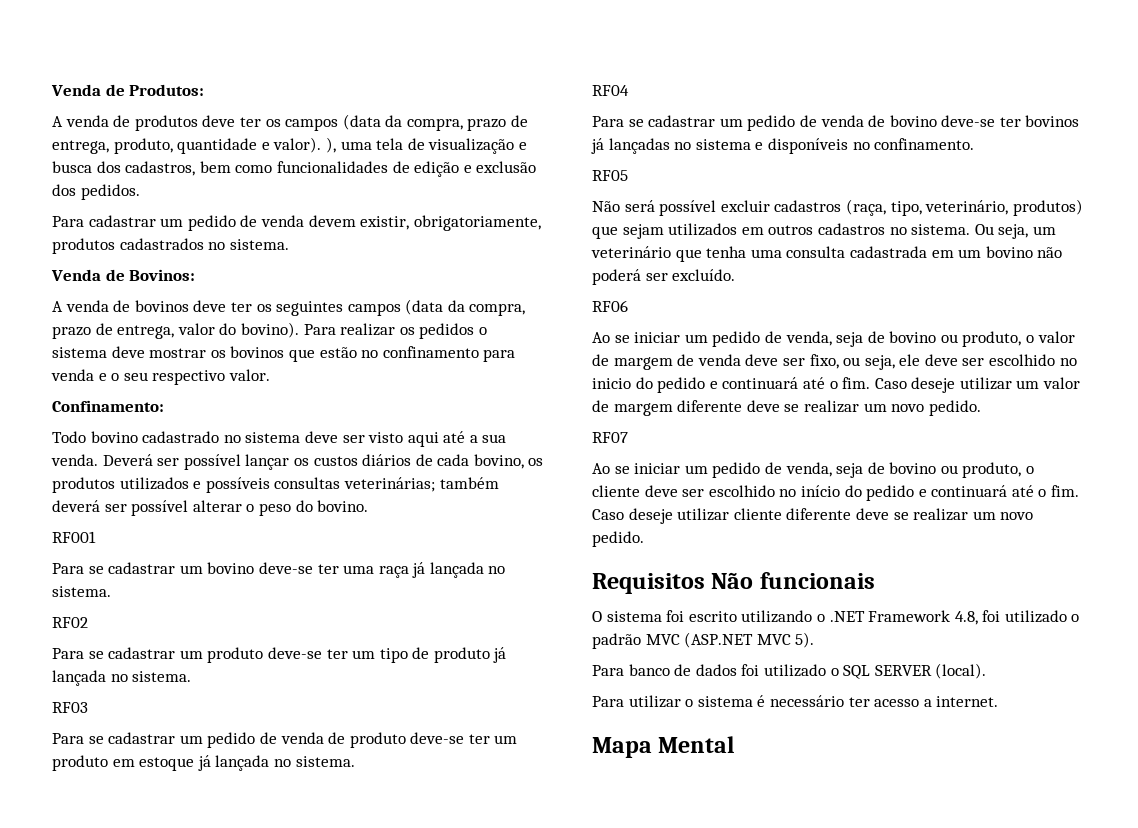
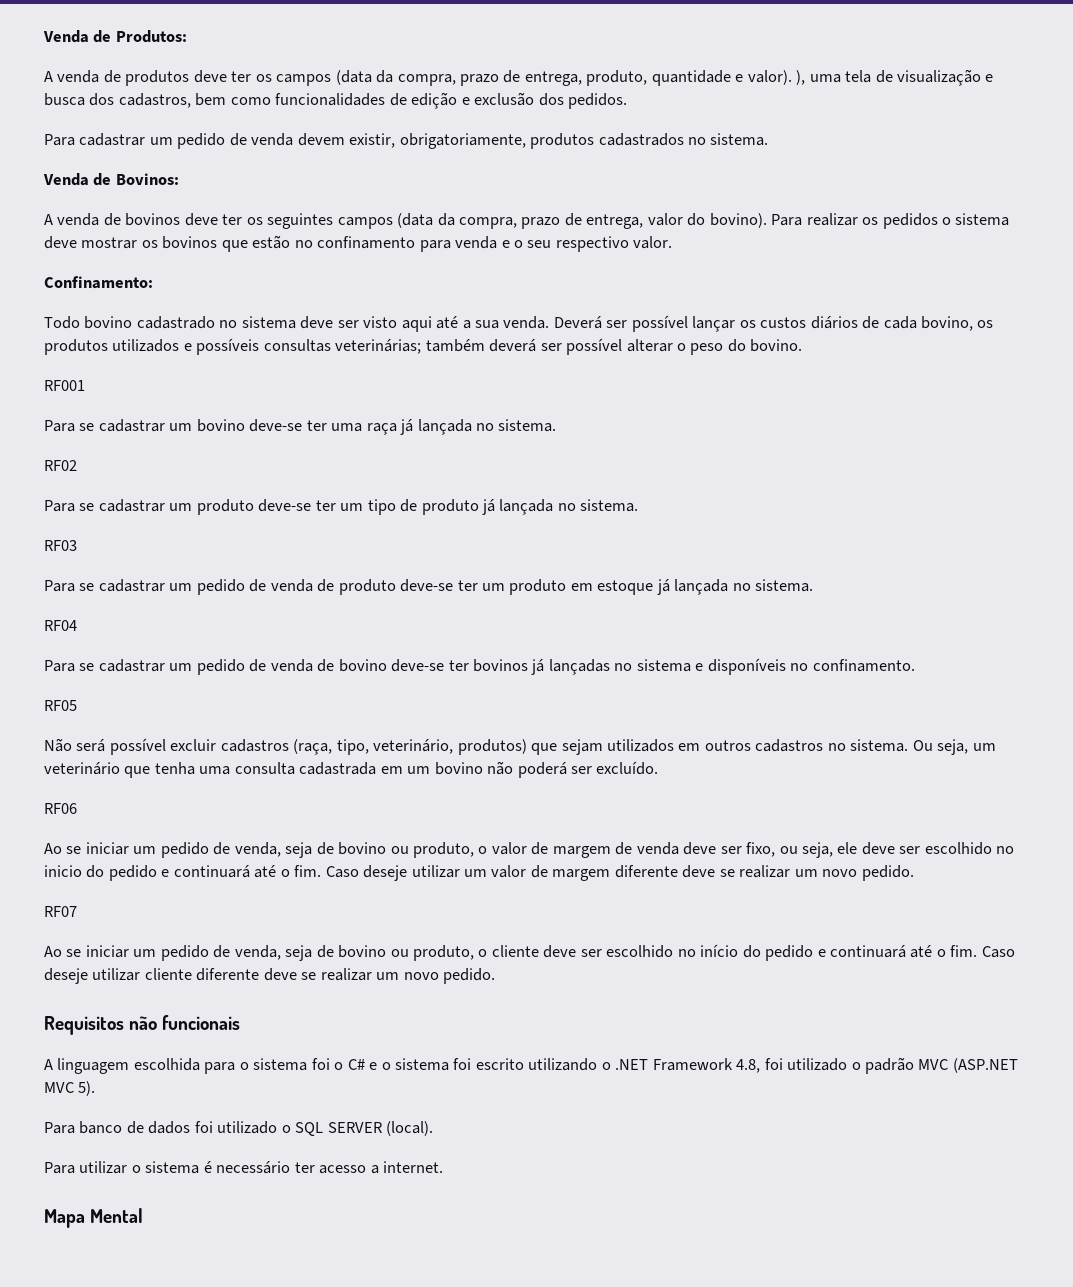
- Requisitos Não funcionais
+ Requisitos não funcionais
- O sistema foi escrito utilizando o .NET Framework 4.8, foi utilizado o padrão MVC (ASP.NET MVC 5).
+ A linguagem escolhida para o sistema foi o C# e o sistema foi escrito utilizando o .NET Framework 4.8, foi utilizado o padrão MVC (ASP.NET MVC 5).

